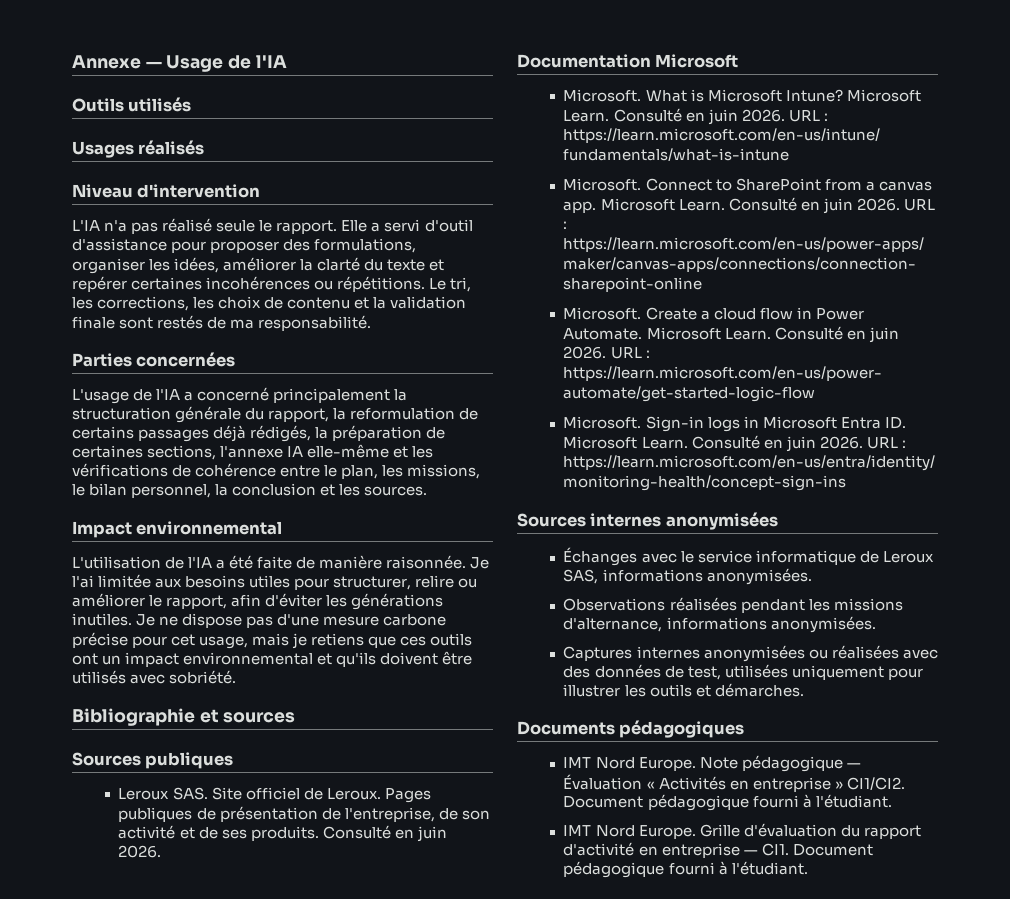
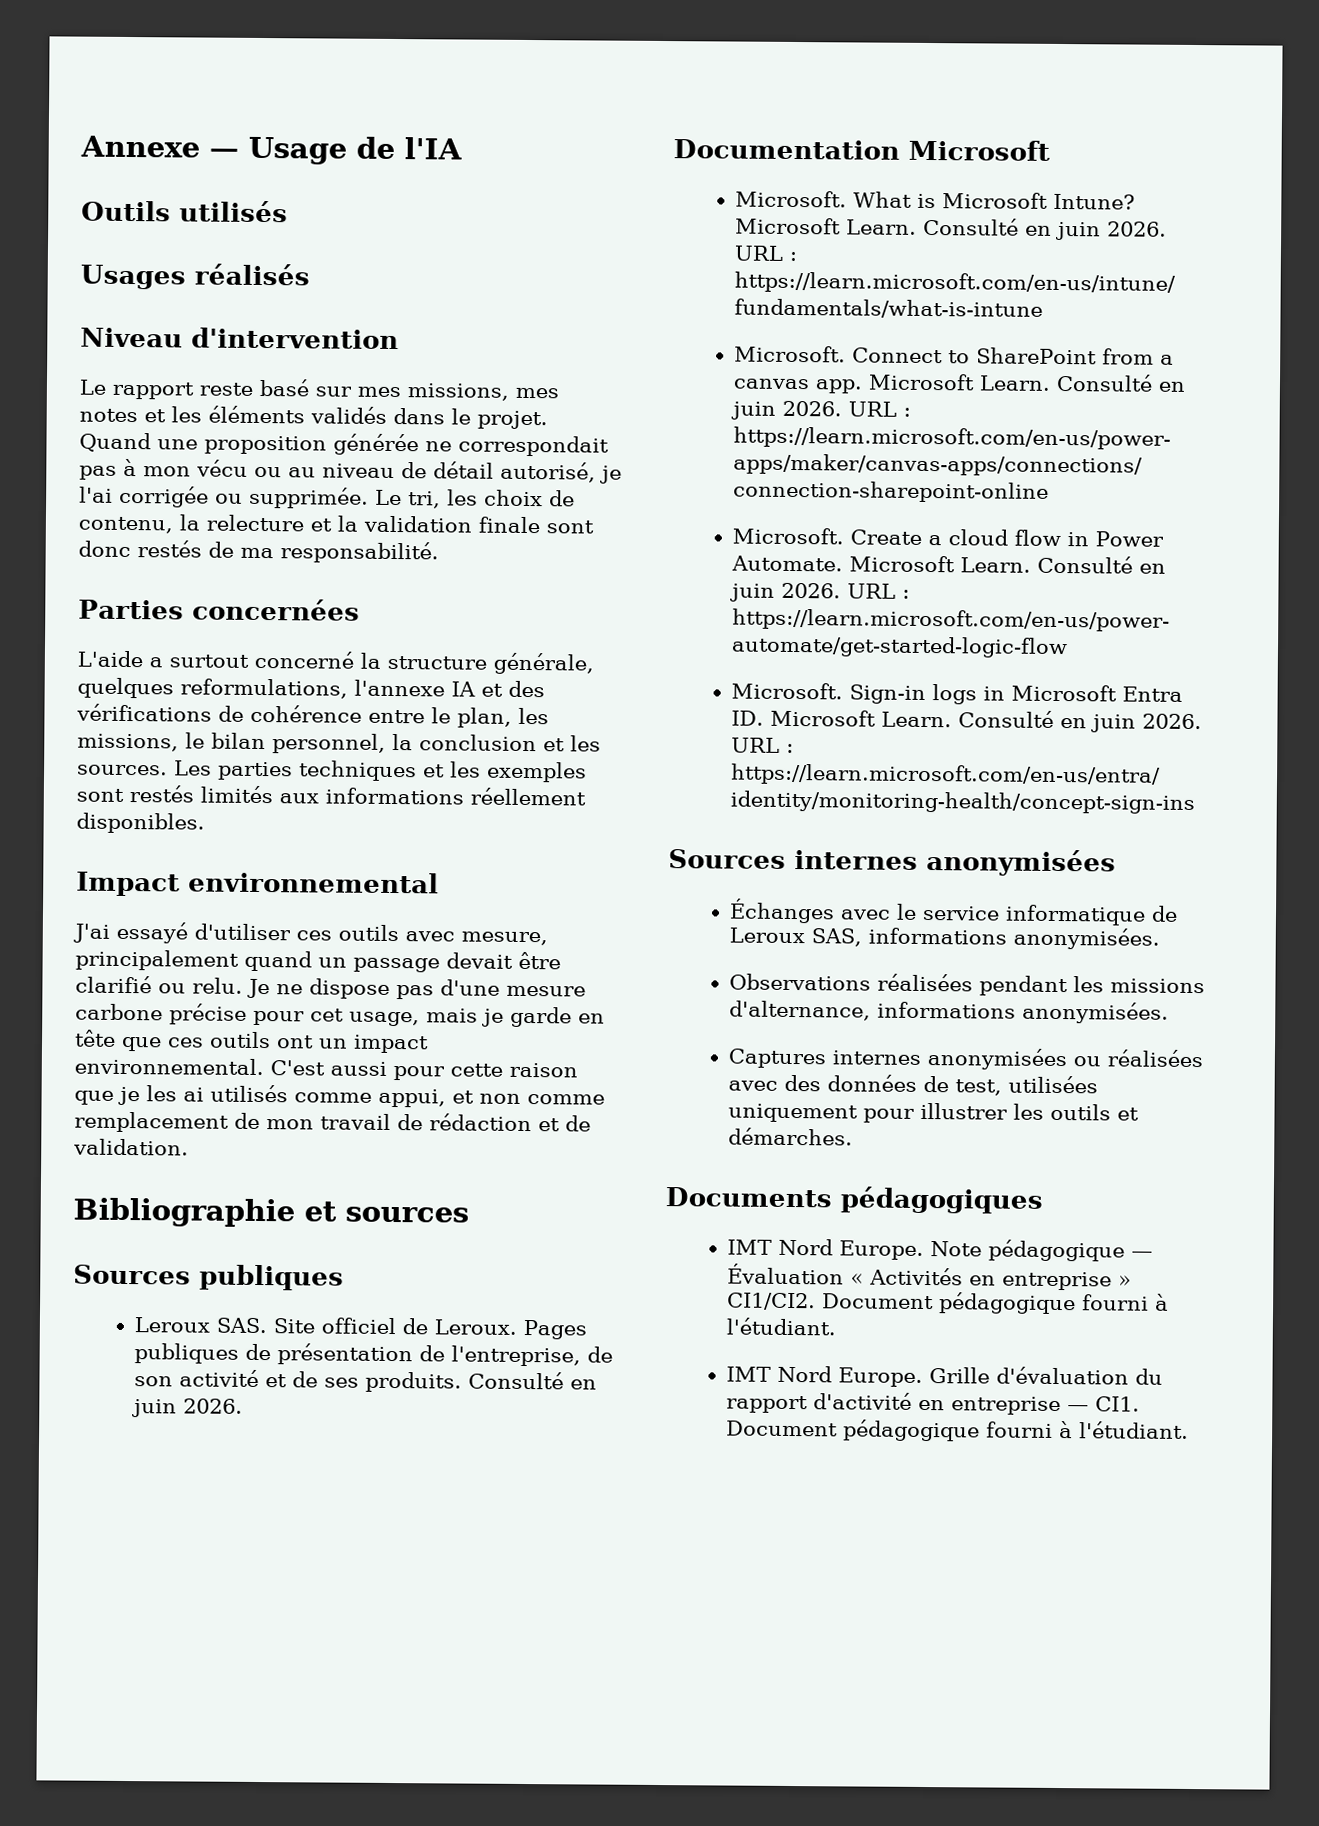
- L'IA n'a pas réalisé seule le rapport. Elle a servi d'outil d'assistance pour proposer des formulations, organiser les idées, améliorer la clarté du texte et repérer certaines incohérences ou répétitions. Le tri, les corrections, les choix de contenu et la validation finale sont restés de ma responsabilité.
+ Le rapport reste basé sur mes missions, mes notes et les éléments validés dans le projet. Quand une proposition générée ne correspondait pas à mon vécu ou au niveau de détail autorisé, je l'ai corrigée ou supprimée. Le tri, les choix de contenu, la relecture et la validation finale sont donc restés de ma responsabilité.
- L'usage de l'IA a concerné principalement la structuration générale du rapport, la reformulation de certains passages déjà rédigés, la préparation de certaines sections, l'annexe IA elle-même et les vérifications de cohérence entre le plan, les missions, le bilan personnel, la conclusion et les sources.
+ L'aide a surtout concerné la structure générale, quelques reformulations, l'annexe IA et des vérifications de cohérence entre le plan, les missions, le bilan personnel, la conclusion et les sources. Les parties techniques et les exemples sont restés limités aux informations réellement disponibles.
  Impact environnemental
- L'utilisation de l'IA a été faite de manière raisonnée. Je l'ai limitée aux besoins utiles pour structurer, relire ou améliorer le rapport, afin d'éviter les générations inutiles.
+ J'ai essayé d'utiliser ces outils avec mesure, principalement quand un passage devait être clarifié ou relu.
- Je ne dispose pas d'une mesure carbone précise pour cet usage, mais je retiens que ces outils ont un impact environnemental et qu'ils doivent être utilisés avec sobriété.
+ Je ne dispose pas d'une mesure carbone précise pour cet usage, mais je garde en tête que ces outils ont un impact environnemental. C'est aussi pour cette raison que je les ai utilisés comme appui, et non comme remplacement de mon travail de rédaction et de validation.

